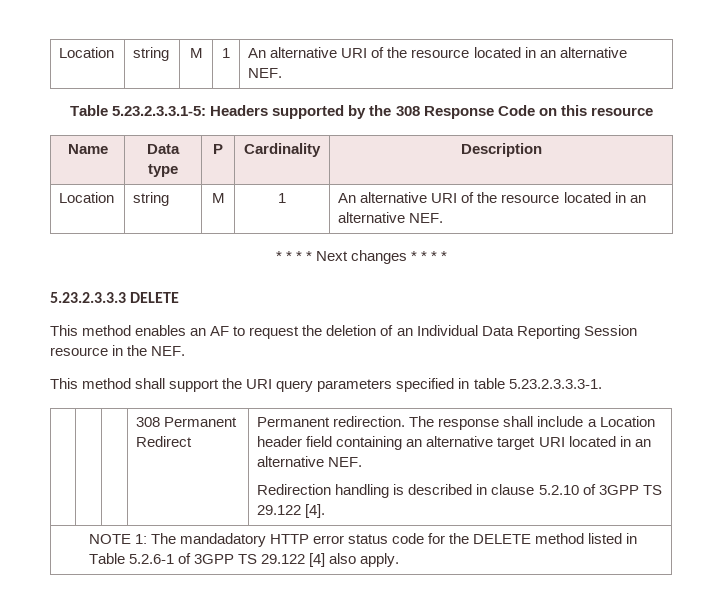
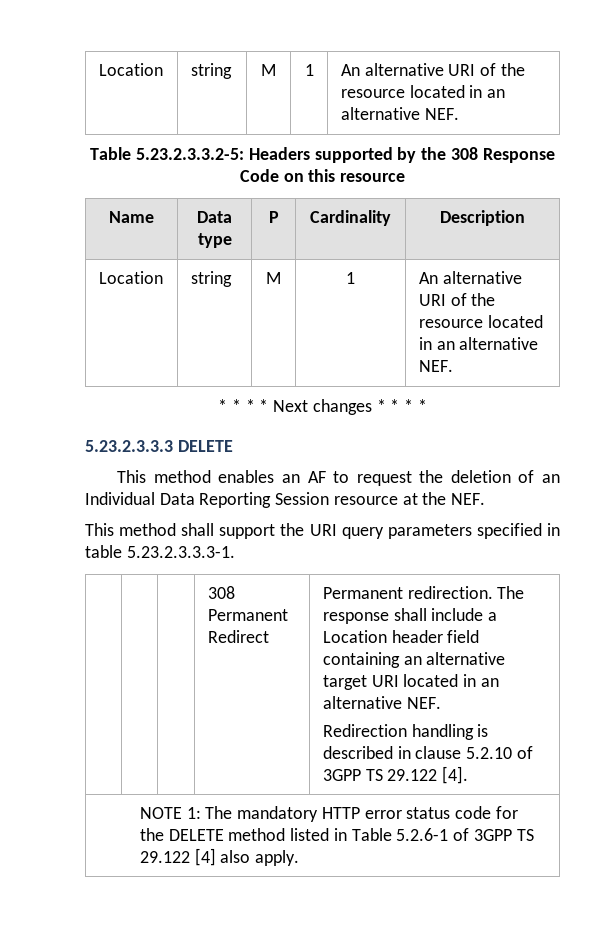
- Table 5.23.2.3.3.1-5: Headers supported by the 308 Response Code on this resource
+ Table 5.23.2.3.3.2-5: Headers supported by the 308 Response Code on this resource
- This method enables an AF to request the deletion of an Individual Data Reporting Session resource in the NEF.
+ This method enables an AF to request the deletion of an Individual Data Reporting Session resource at the NEF.
- NOTE 1: The mandadatory HTTP error status code for the DELETE method listed in Table 5.2.6-1 of 3GPP TS 29.122 [4] also apply.
+ NOTE 1: The mandatory HTTP error status code for the DELETE method listed in Table 5.2.6-1 of 3GPP TS 29.122 [4] also apply.

